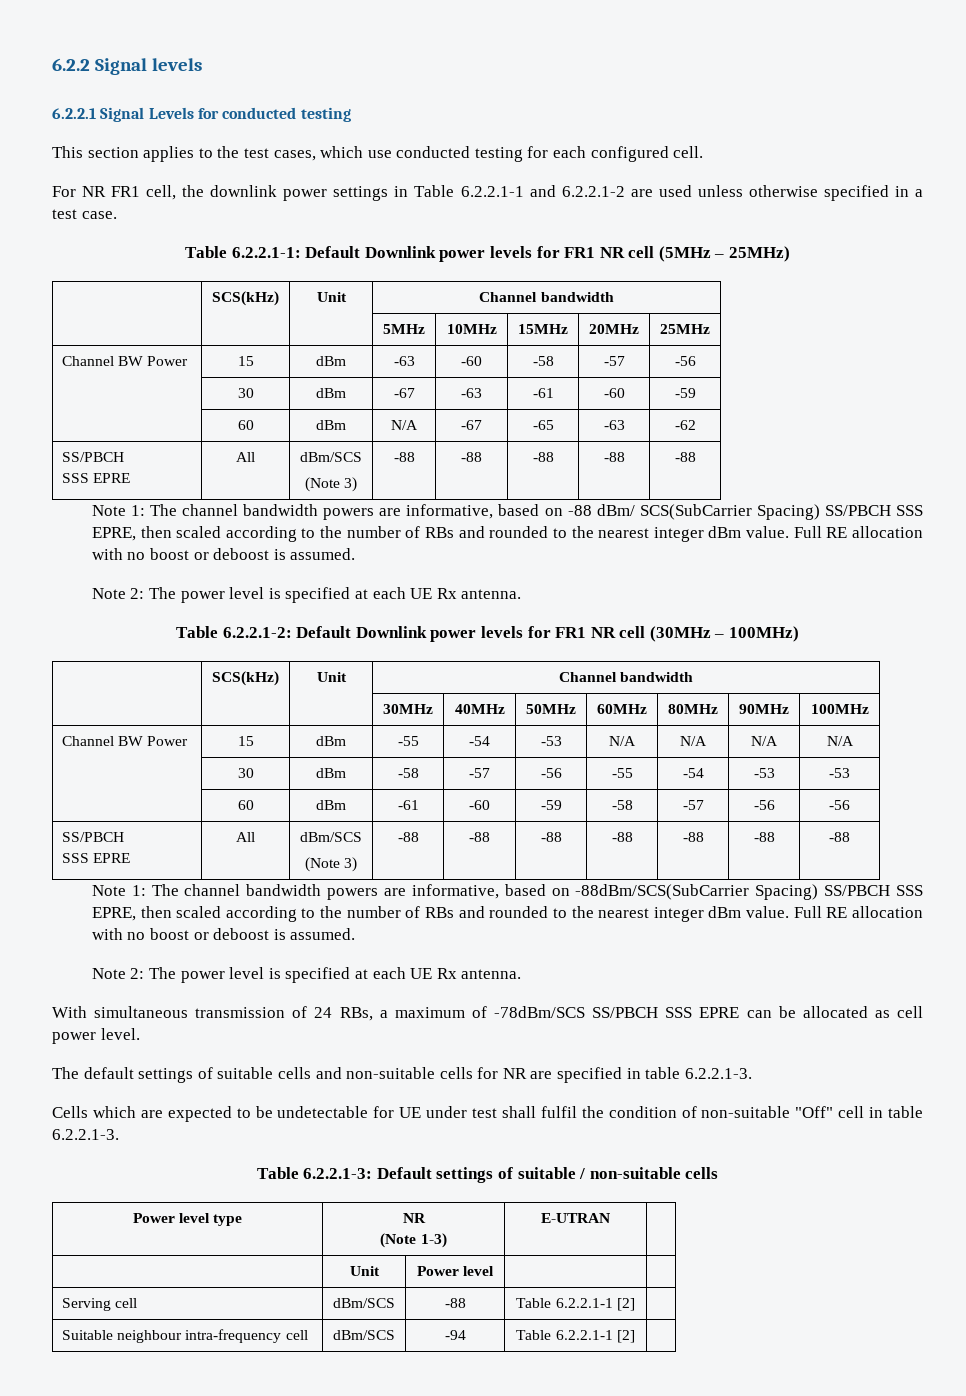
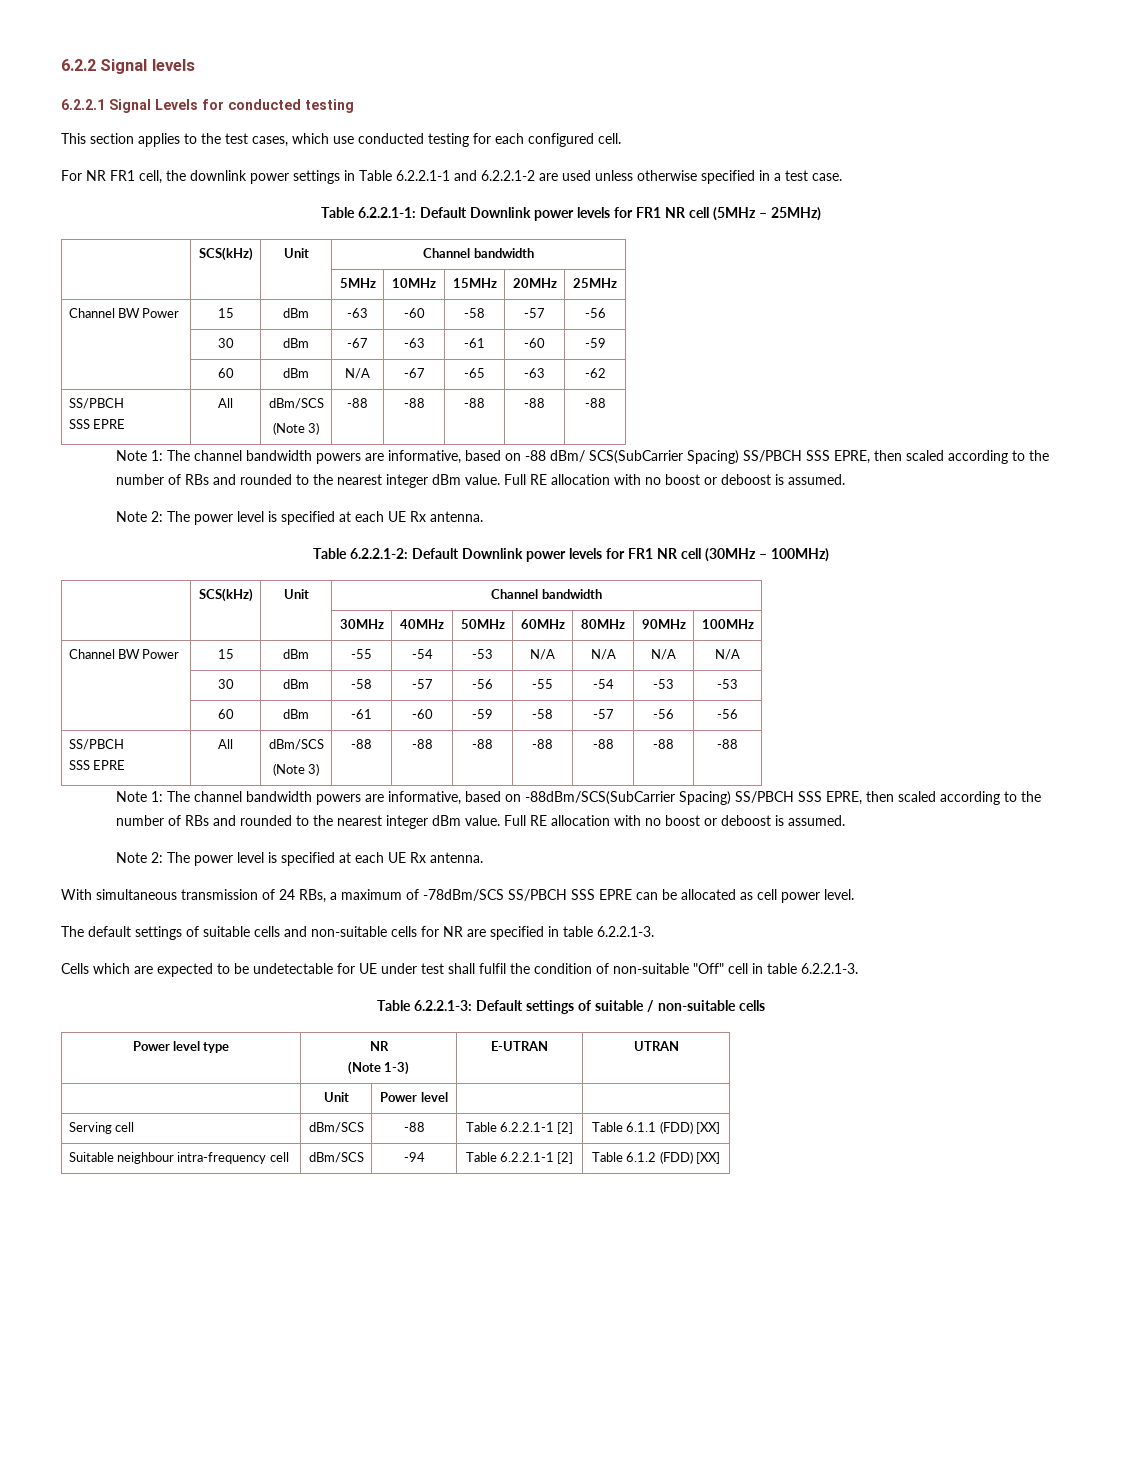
  Power level type | NR
- (Note 1-3) | E-UTRAN |
+ (Note 1-3) | E-UTRAN | UTRAN
- Serving cell | dBm/SCS | -88 | Table 6.2.2.1-1 [2] |
+ Serving cell | dBm/SCS | -88 | Table 6.2.2.1-1 [2] | Table 6.1.1 (FDD) [XX]
- Suitable neighbour intra-frequency cell | dBm/SCS | -94 | Table 6.2.2.1-1 [2] |
+ Suitable neighbour intra-frequency cell | dBm/SCS | -94 | Table 6.2.2.1-1 [2] | Table 6.1.2 (FDD) [XX]

